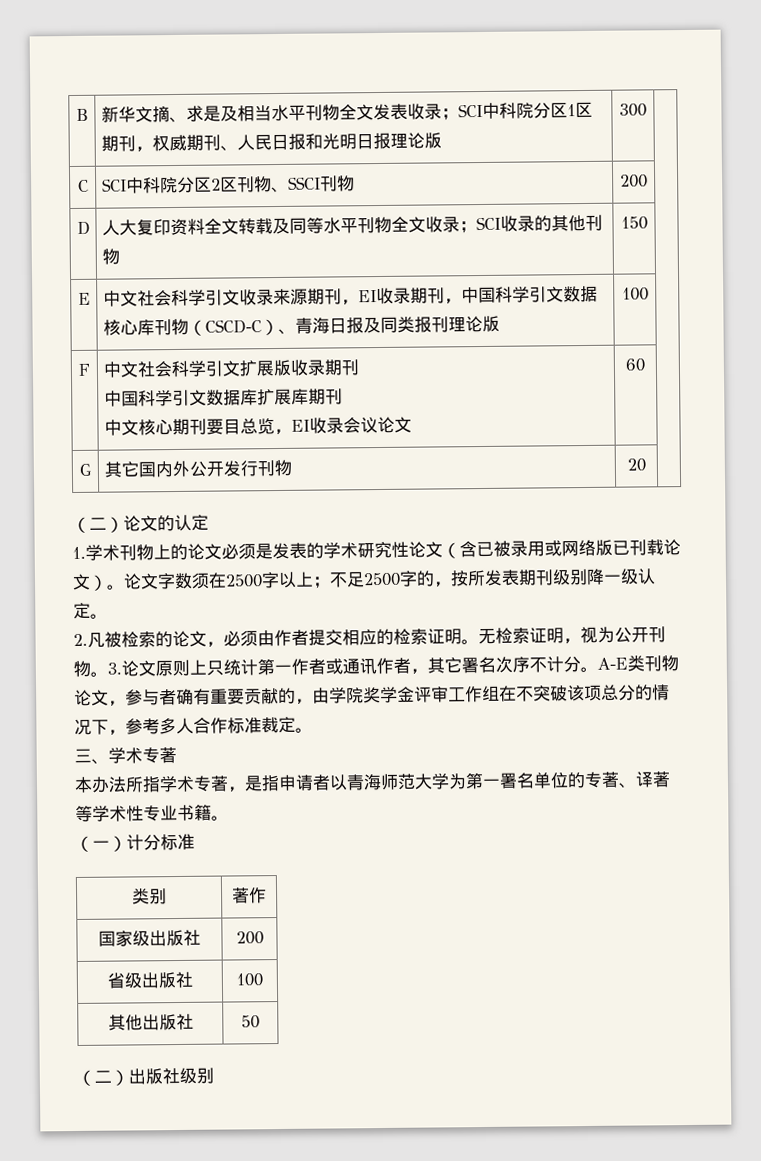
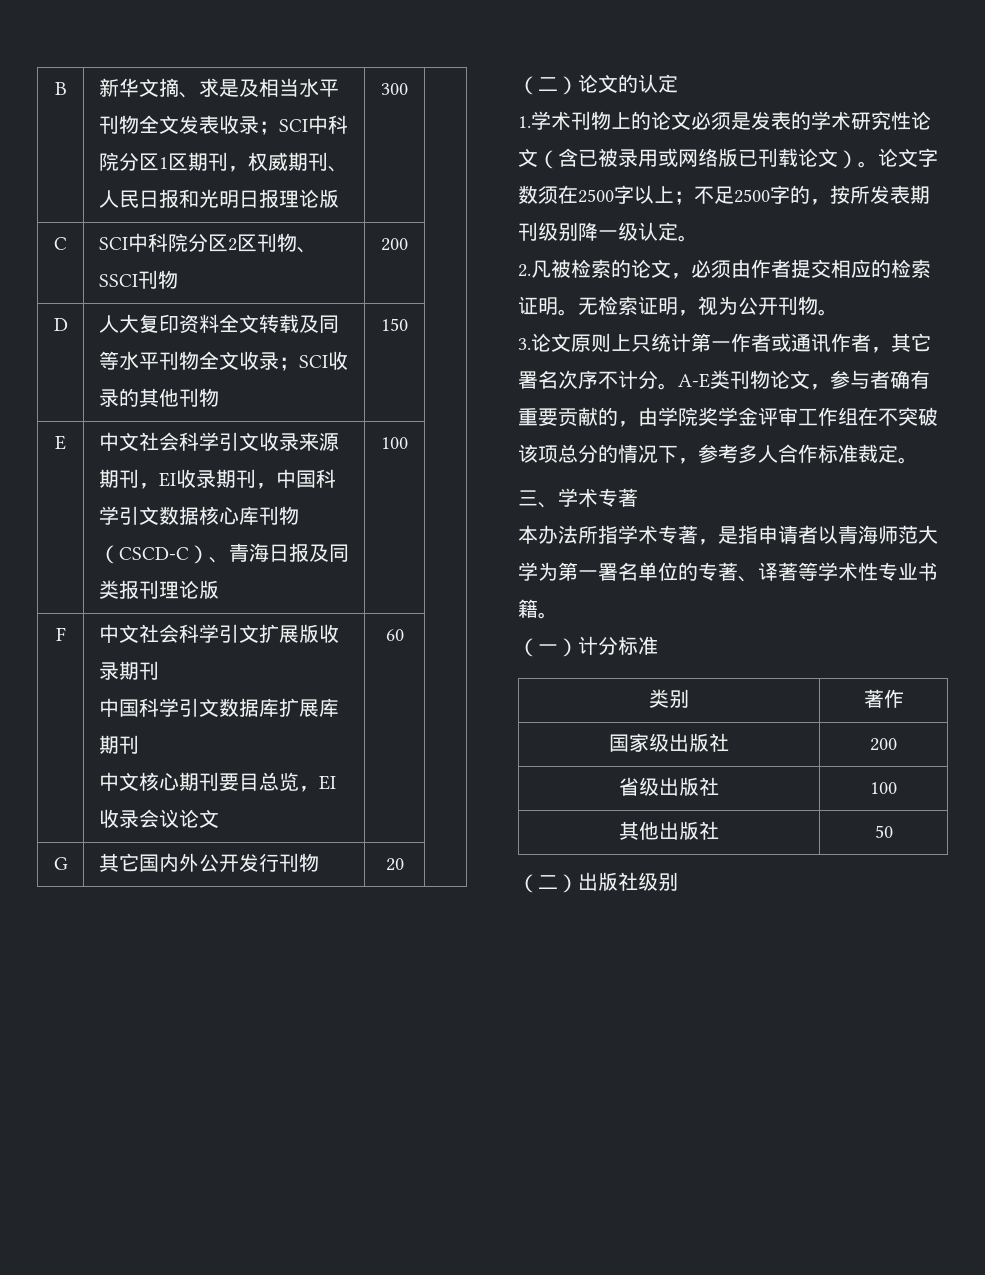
- 无检索证明，视为公开刊物。3.论文原则上只统计第一作者或通讯作者，其它署名次序不计分。
+ 无检索证明，视为公开刊物。
+ 3.论文原则上只统计第一作者或通讯作者，其它署名次序不计分。

